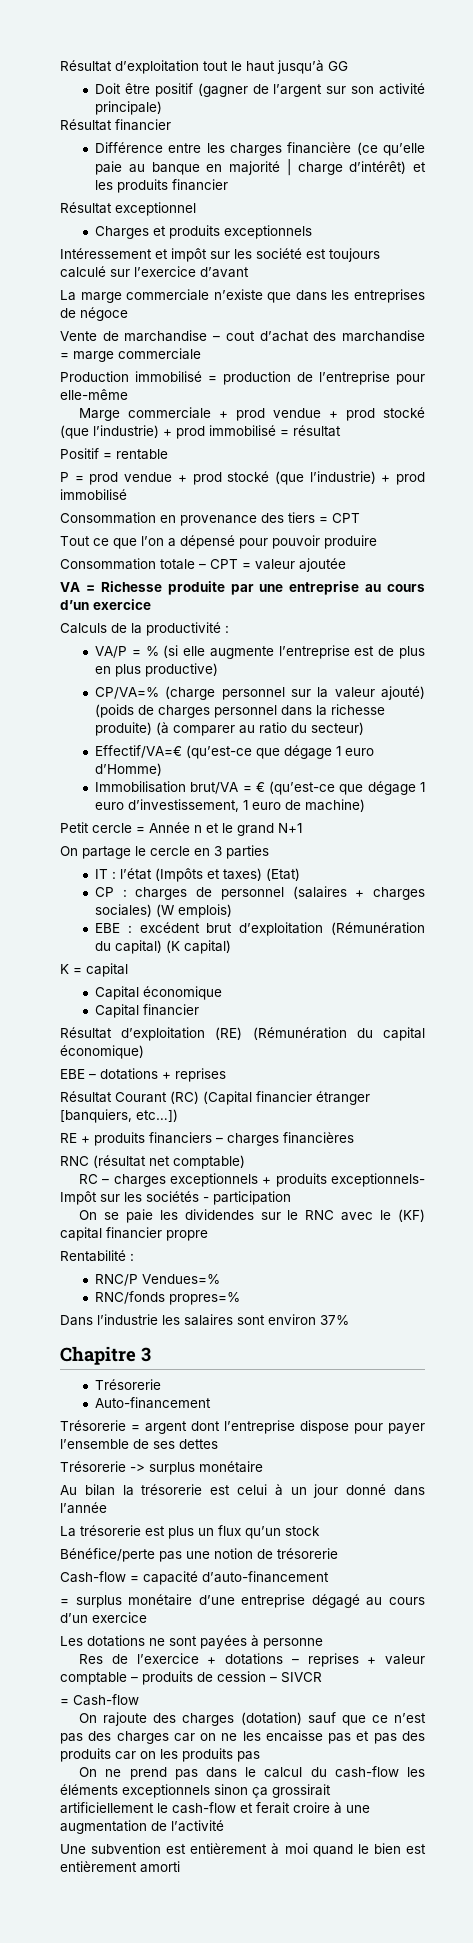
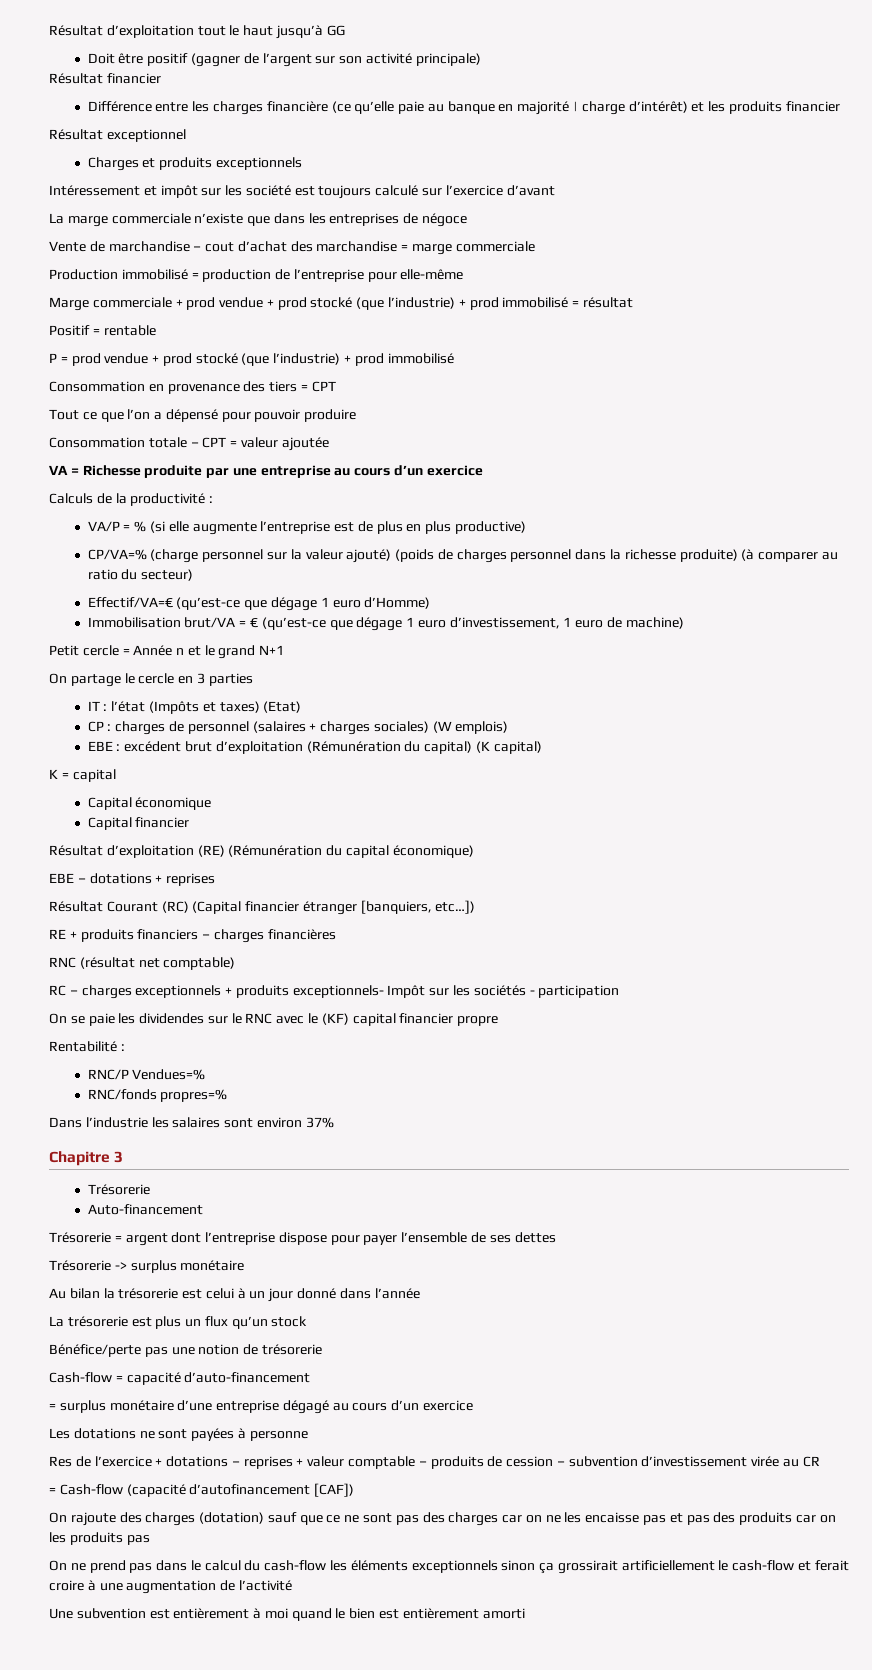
- Res de l’exercice + dotations – reprises + valeur comptable – produits de cession – SIVCR
+ Res de l’exercice + dotations – reprises + valeur comptable – produits de cession – subvention d’investissement virée au CR
- = Cash-flow
+ = Cash-flow (capacité d’autofinancement [CAF])
- On rajoute des charges (dotation) sauf que ce n’est pas des charges car on ne les encaisse pas et pas des produits car on les produits pas
+ On rajoute des charges (dotation) sauf que ce ne sont pas des charges car on ne les encaisse pas et pas des produits car on les produits pas

